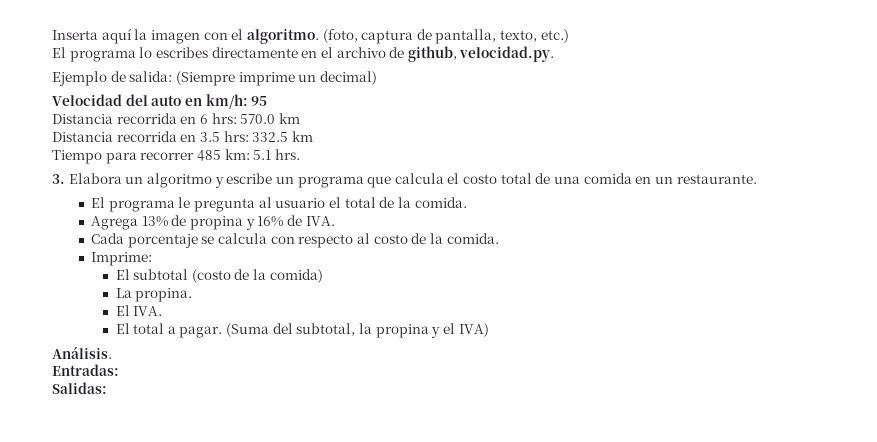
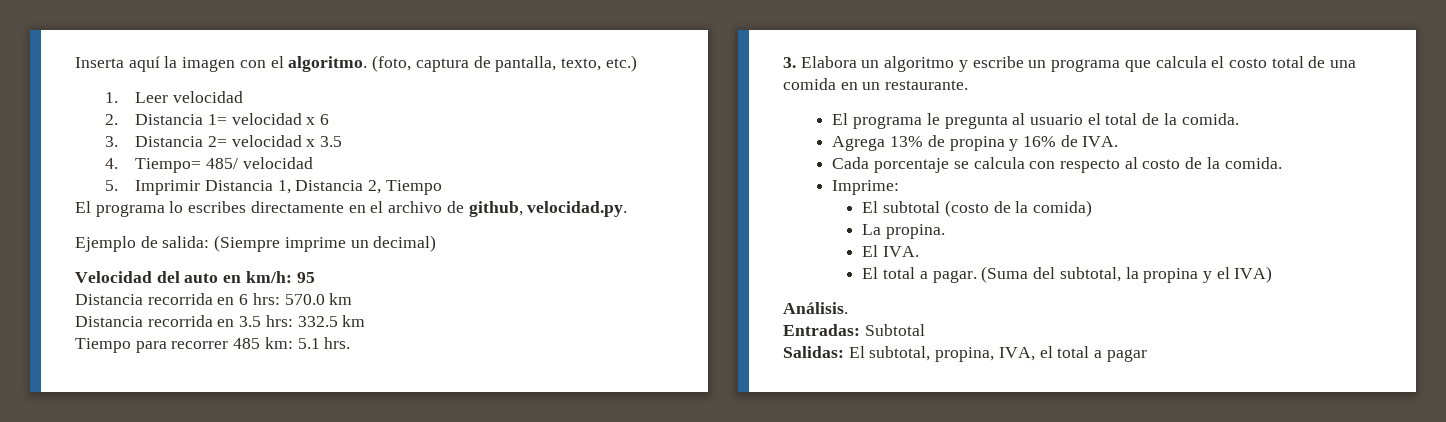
+ 1. Leer velocidad
+ 2. Distancia 1= velocidad x 6
+ 3. Distancia 2= velocidad x 3.5
+ 4. Tiempo= 485/ velocidad
+ 5. Imprimir Distancia 1, Distancia 2, Tiempo
- Entradas:
+ Entradas: Subtotal
- Salidas:
+ Salidas: El subtotal, propina, IVA, el total a pagar

